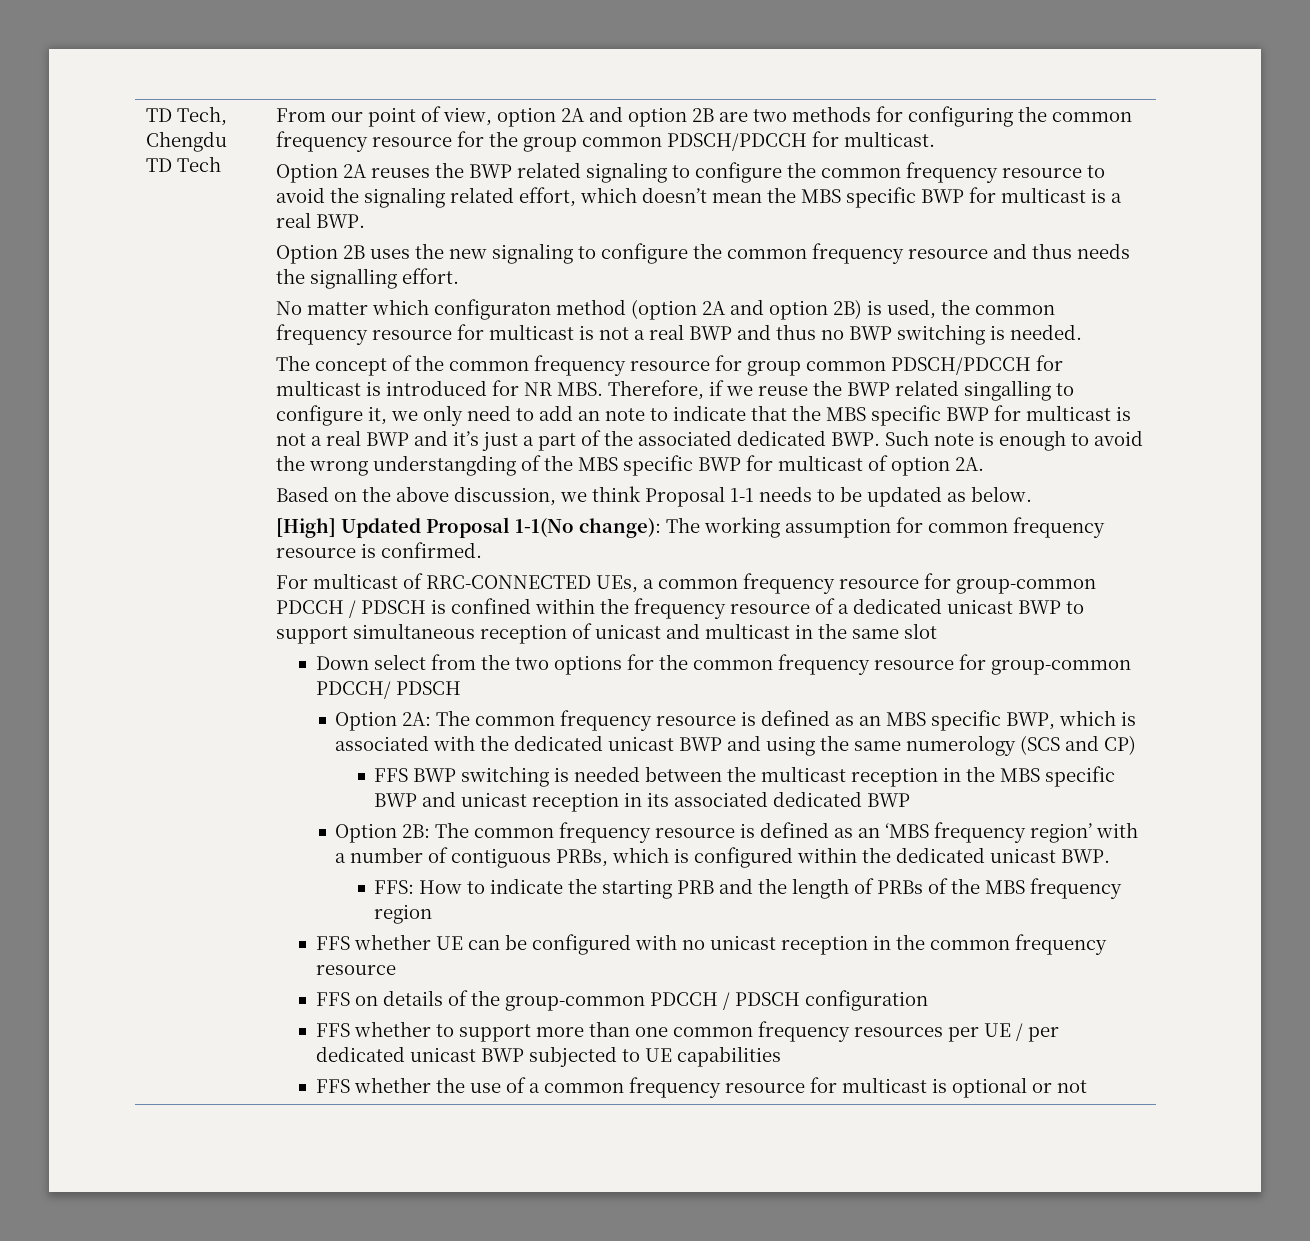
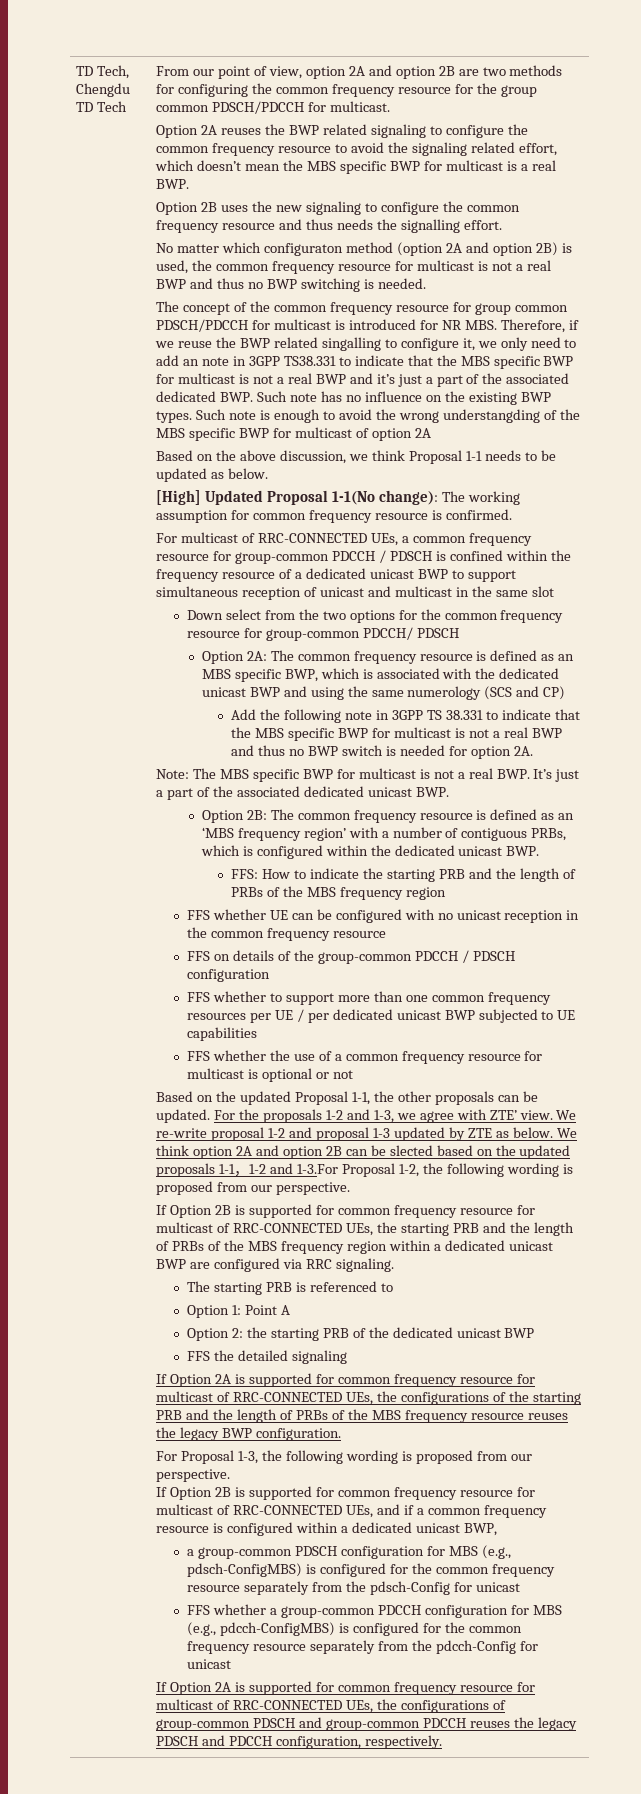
- The concept of the common frequency resource for group common PDSCH/PDCCH for multicast is introduced for NR MBS. Therefore, if we reuse the BWP related singalling to configure it, we only need to add an note to indicate that the MBS specific BWP for multicast is not a real BWP and it’s just a part of the associated dedicated BWP. Such note is enough to avoid the wrong understangding of the MBS specific BWP for multicast of option 2A.
+ The concept of the common frequency resource for group common PDSCH/PDCCH for multicast is introduced for NR MBS. Therefore, if we reuse the BWP related singalling to configure it, we only need to add an note in 3GPP TS38.331 to indicate that the MBS specific BWP for multicast is not a real BWP and it’s just a part of the associated dedicated BWP. Such note has no influence on the existing BWP types. Such note is enough to avoid the wrong understangding of the MBS specific BWP for multicast of option 2A
- FFS BWP switching is needed between the multicast reception in the MBS specific BWP and unicast reception in its associated dedicated BWP
+ Add the following note in 3GPP TS 38.331 to indicate that the MBS specific BWP for multicast is not a real BWP and thus no BWP switch is needed for option 2A.
+ Note: The MBS specific BWP for multicast is not a real BWP. It’s just a part of the associated dedicated unicast BWP.
+ Based on the updated Proposal 1-1, the other proposals can be updated. For the proposals 1-2 and 1-3, we agree with ZTE’ view. We re-write proposal 1-2 and proposal 1-3 updated by ZTE as below. We think option 2A and option 2B can be slected based on the updated proposals 1-1，1-2 and 1-3.For Proposal 1-2, the following wording is proposed from our perspective.
+ If Option 2B is supported for common frequency resource for multicast of RRC-CONNECTED UEs, the starting PRB and the length of PRBs of the MBS frequency region within a dedicated unicast BWP are configured via RRC signaling.
+ The starting PRB is referenced to
+ Option 1: Point A
+ Option 2: the starting PRB of the dedicated unicast BWP
+ FFS the detailed signaling
+ If Option 2A is supported for common frequency resource for multicast of RRC-CONNECTED UEs, the configurations of the starting PRB and the length of PRBs of the MBS frequency resource reuses the legacy BWP configuration.
+ For Proposal 1-3, the following wording is proposed from our perspective.
+ If Option 2B is supported for common frequency resource for multicast of RRC-CONNECTED UEs, and if a common frequency resource is configured within a dedicated unicast BWP,
+ a group-common PDSCH configuration for MBS (e.g., pdsch-ConfigMBS) is configured for the common frequency resource separately from the pdsch-Config for unicast
+ FFS whether a group-common PDCCH configuration for MBS (e.g., pdcch-ConfigMBS) is configured for the common frequency resource separately from the pdcch-Config for unicast
+ If Option 2A is supported for common frequency resource for multicast of RRC-CONNECTED UEs, the configurations of group-common PDSCH and group-common PDCCH reuses the legacy PDSCH and PDCCH configuration, respectively.

